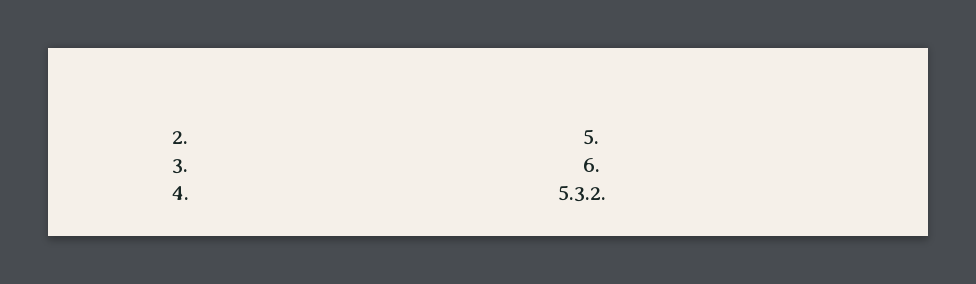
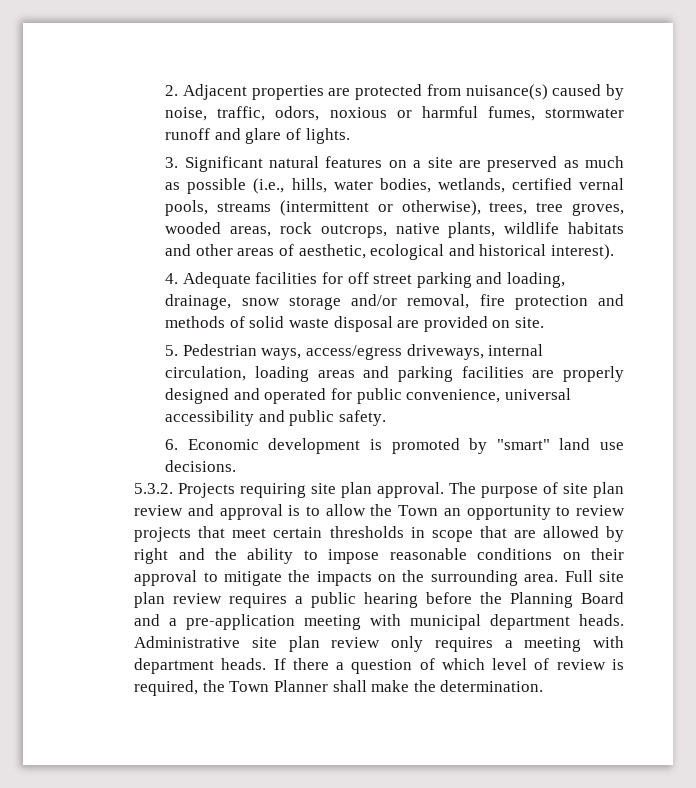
- 2.
- 3.
- 4.
- 5.
- 6.
- 5.3.2.
+ 2. Adjacent properties are protected from nuisance(s) caused by noise, traffic, odors, noxious or harmful fumes, stormwater runoff and glare of lights.
+ 3. Significant natural features on a site are preserved as much as possible (i.e., hills, water bodies, wetlands, certified vernal pools, streams (intermittent or otherwise), trees, tree groves, wooded areas, rock outcrops, native plants, wildlife habitats and other areas of aesthetic, ecological and historical interest).
+ 4. Adequate facilities for off street parking and loading, drainage, snow storage and/or removal, fire protection and methods of solid waste disposal are provided on site.
+ 5. Pedestrian ways, access/egress driveways, internal circulation, loading areas and parking facilities are properly designed and operated for public convenience, universal accessibility and public safety.
+ 6. Economic development is promoted by "smart" land use decisions.
+ 5.3.2. Projects requiring site plan approval. The purpose of site plan review and approval is to allow the Town an opportunity to review projects that meet certain thresholds in scope that are allowed by right and the ability to impose reasonable conditions on their approval to mitigate the impacts on the surrounding area. Full site plan review requires a public hearing before the Planning Board and a pre-application meeting with municipal department heads. Administrative site plan review only requires a meeting with department heads. If there a question of which level of review is required, the Town Planner shall make the determination.

